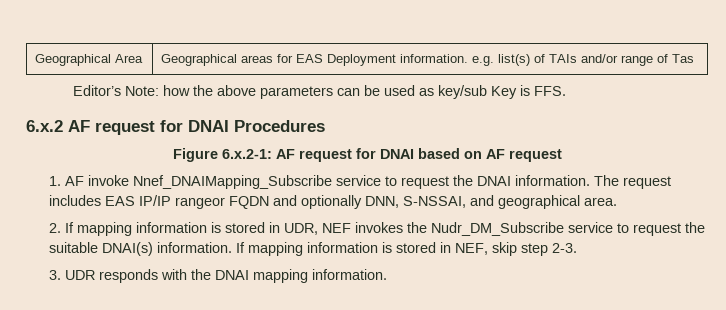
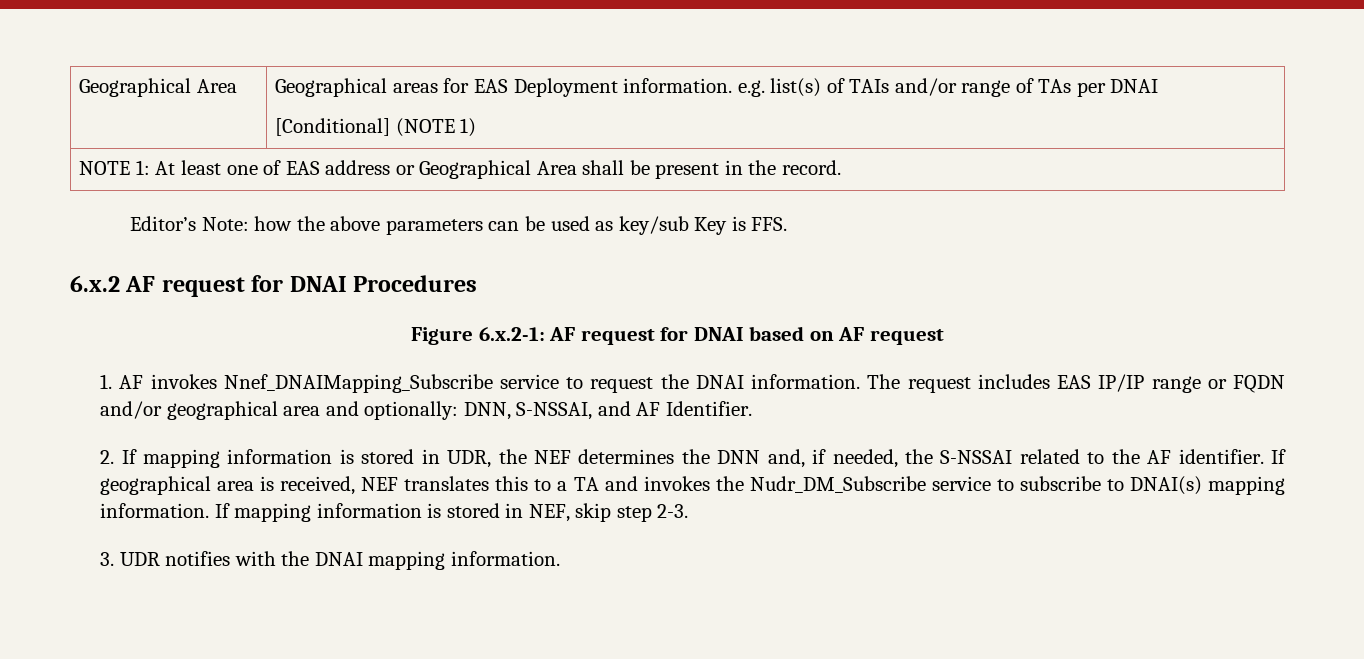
- Geographical Area | Geographical areas for EAS Deployment information. e.g. list(s) of TAIs and/or range of Tas
+ Geographical Area | Geographical areas for EAS Deployment information. e.g. list(s) of TAIs and/or range of TAs per DNAI
+ [Conditional] (NOTE 1)
+ NOTE 1: At least one of EAS address or Geographical Area shall be present in the record.
- 1. AF invoke Nnef_DNAIMapping_Subscribe service to request the DNAI information.
+ 1. AF invokes Nnef_DNAIMapping_Subscribe service to request the DNAI information.
- The request includes EAS IP/IP rangeor FQDN and optionally DNN, S-NSSAI, and geographical area.
+ The request includes EAS IP/IP range or FQDN and/or geographical area and optionally: DNN, S-NSSAI, and AF Identifier.
- 2. If mapping information is stored in UDR, NEF invokes the Nudr_DM_Subscribe service to request the suitable DNAI(s) information.
+ 2. If mapping information is stored in UDR, the NEF determines the DNN and, if needed, the S-NSSAI related to the AF identifier. If geographical area is received, NEF translates this to a TA and invokes the Nudr_DM_Subscribe service to subscribe to DNAI(s) mapping information.
- 3. UDR responds with the DNAI mapping information.
+ 3. UDR notifies with the DNAI mapping information.

